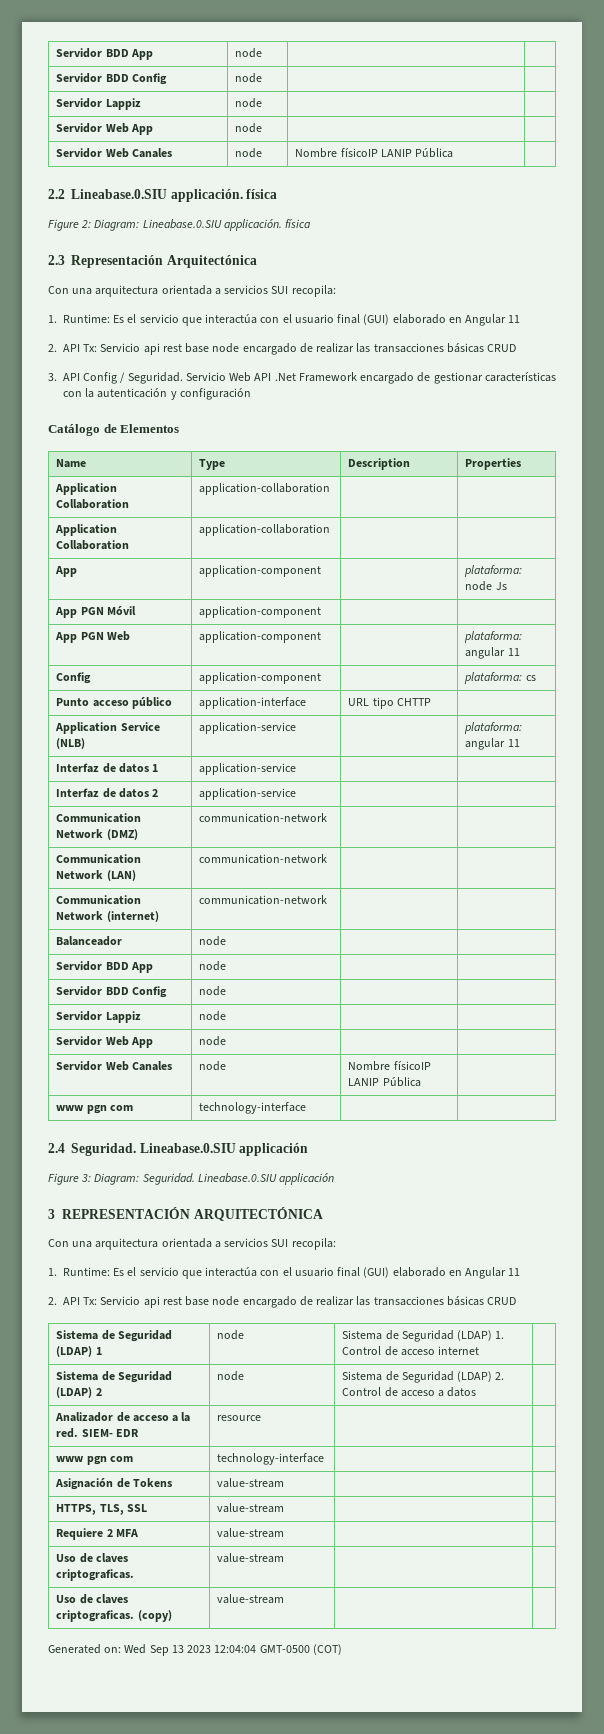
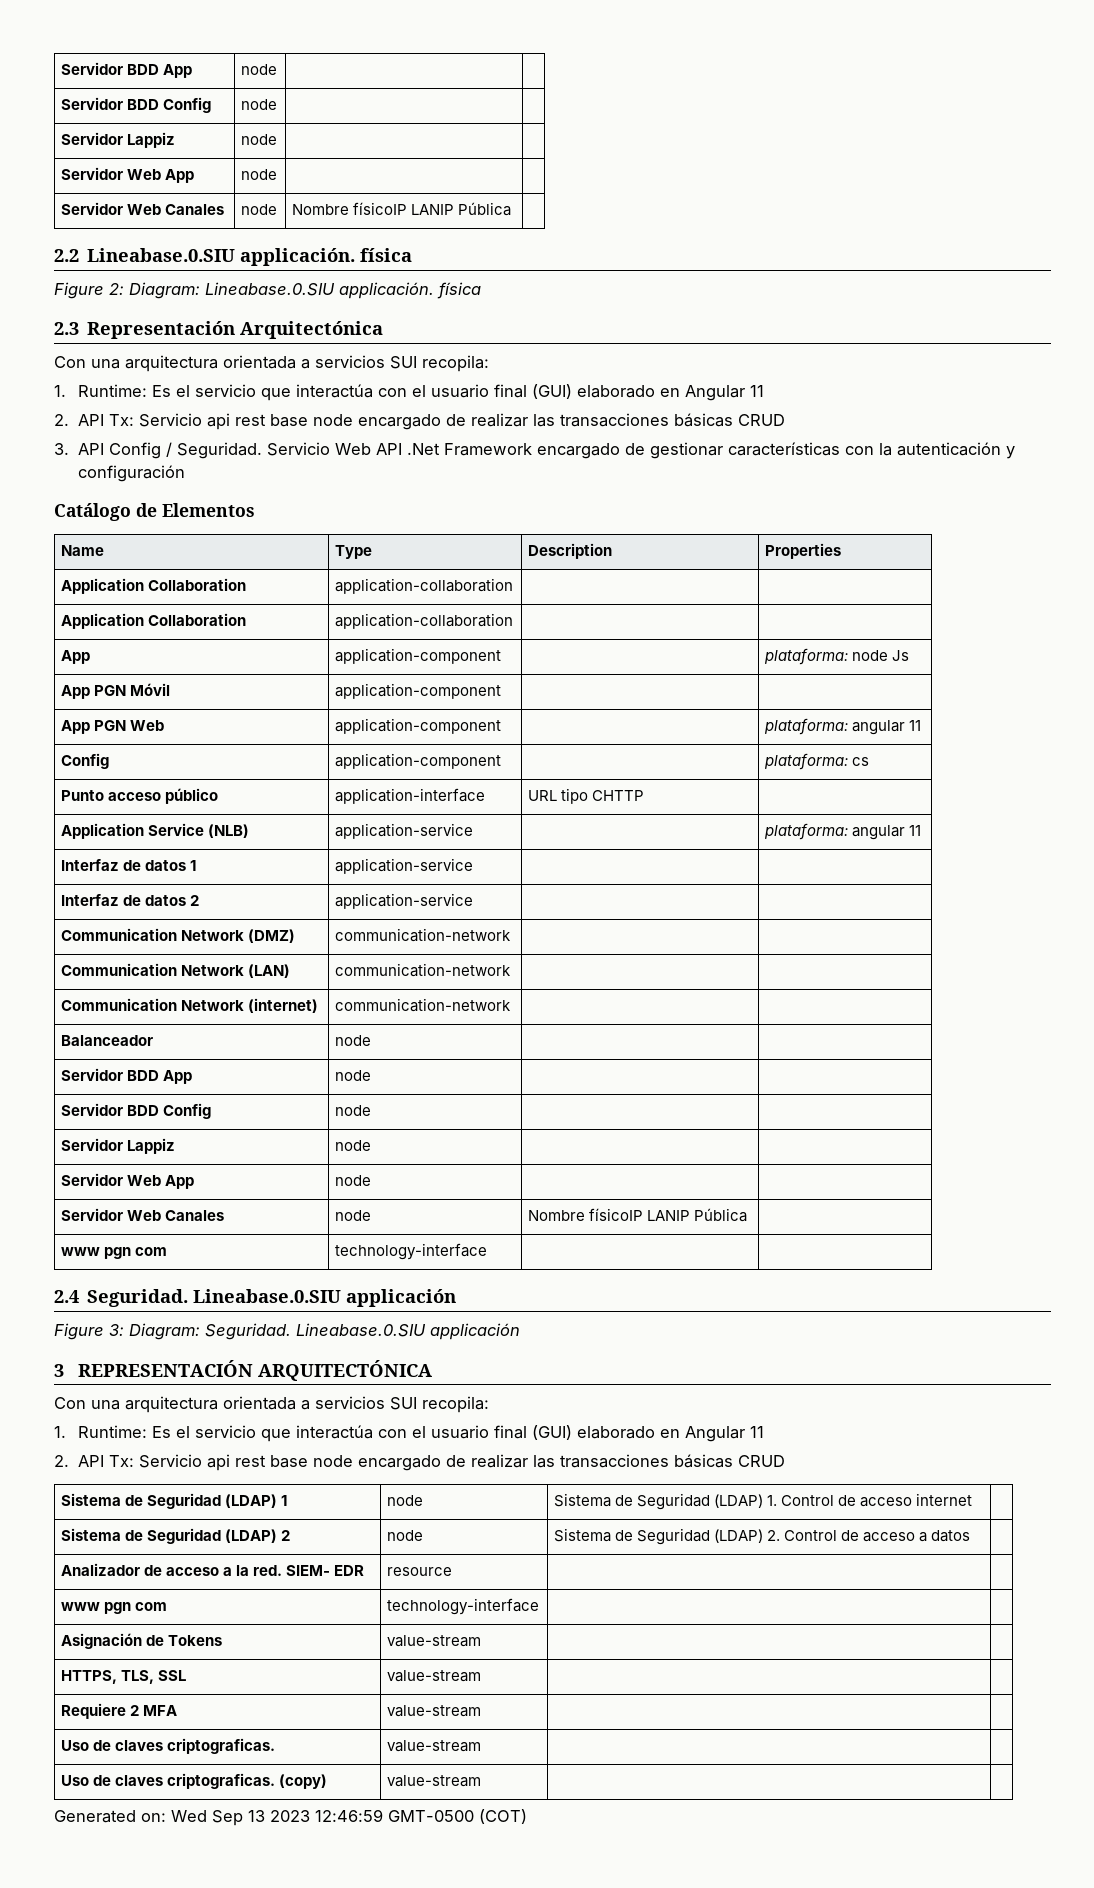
- Generated on: Wed Sep 13 2023 12:04:04 GMT-0500 (COT)
+ Generated on: Wed Sep 13 2023 12:46:59 GMT-0500 (COT)

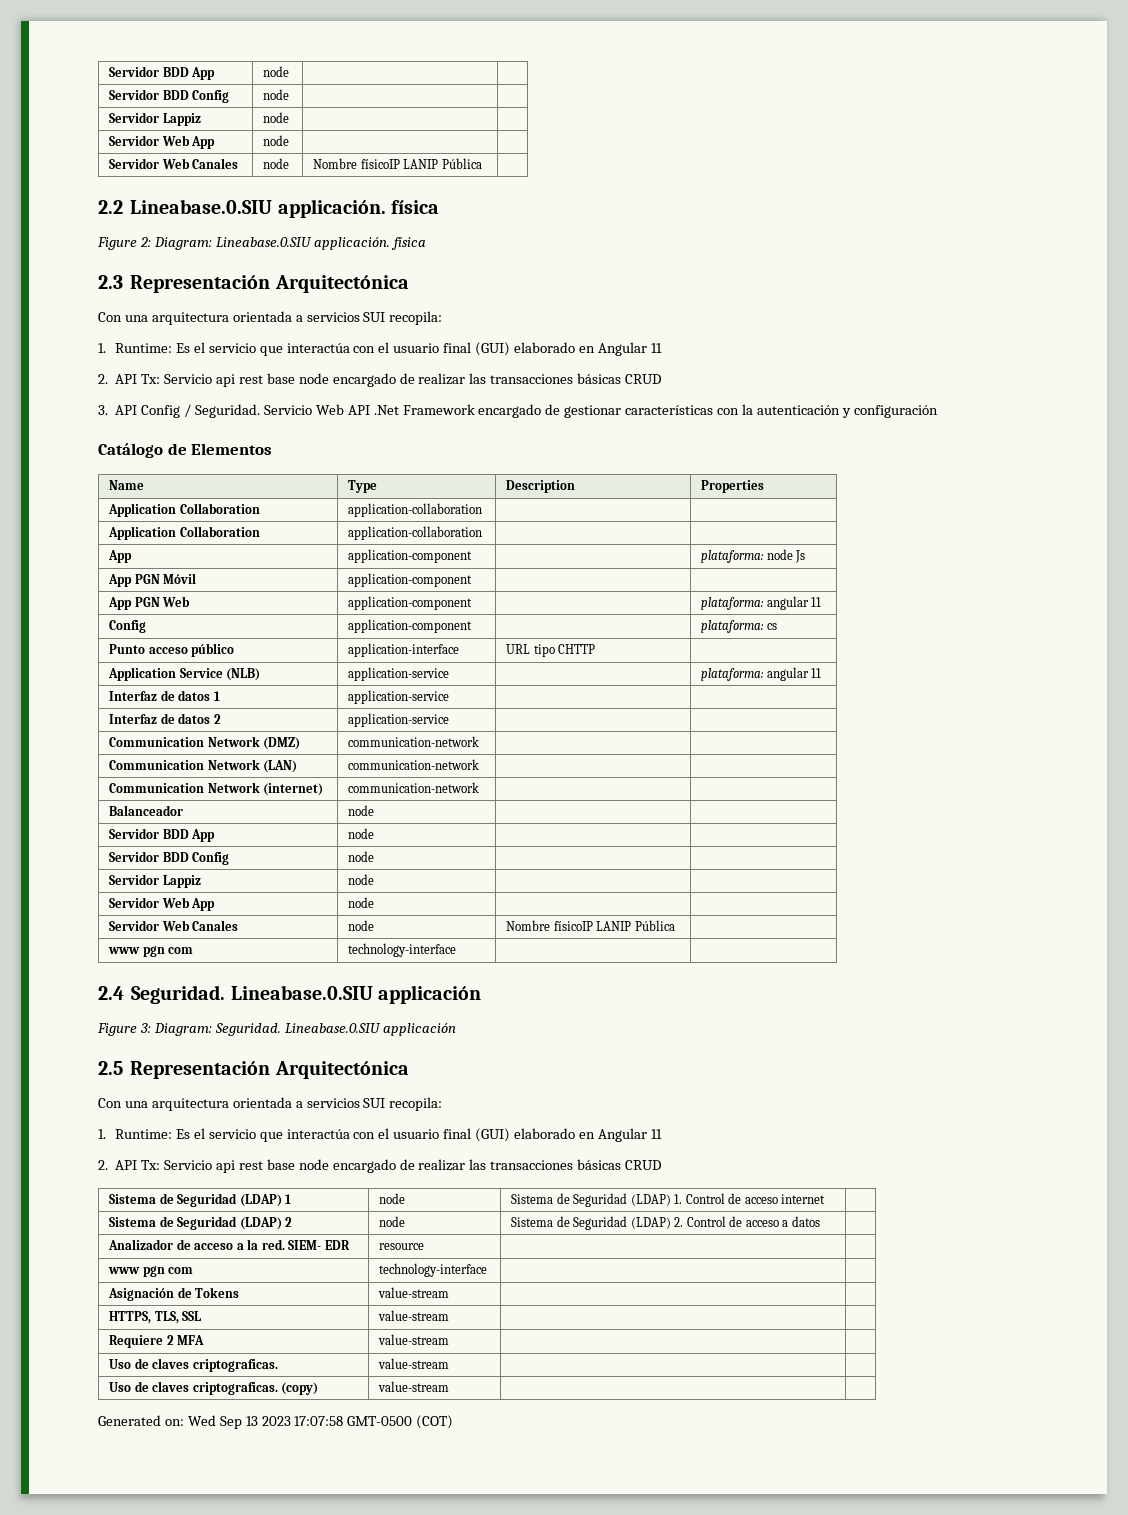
- 3 REPRESENTACIÓN ARQUITECTÓNICA
+ 2.5 Representación Arquitectónica
- Generated on: Wed Sep 13 2023 12:46:59 GMT-0500 (COT)
+ Generated on: Wed Sep 13 2023 17:07:58 GMT-0500 (COT)

